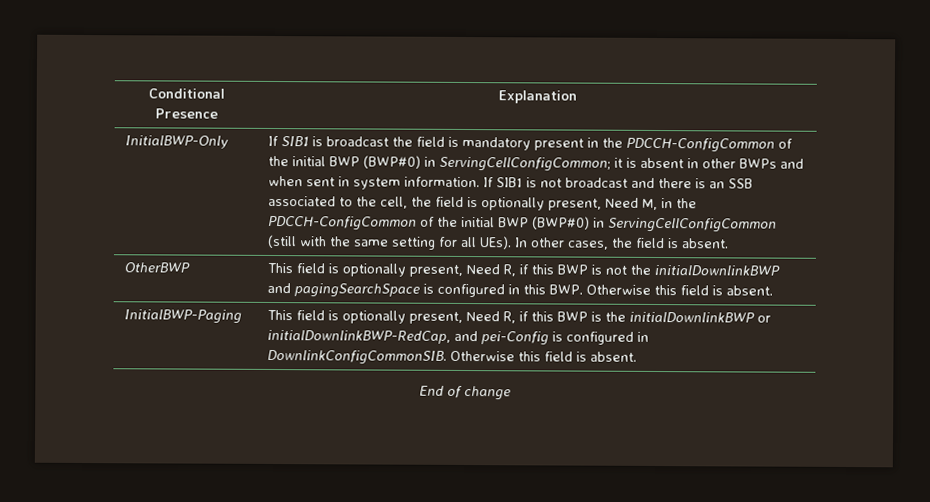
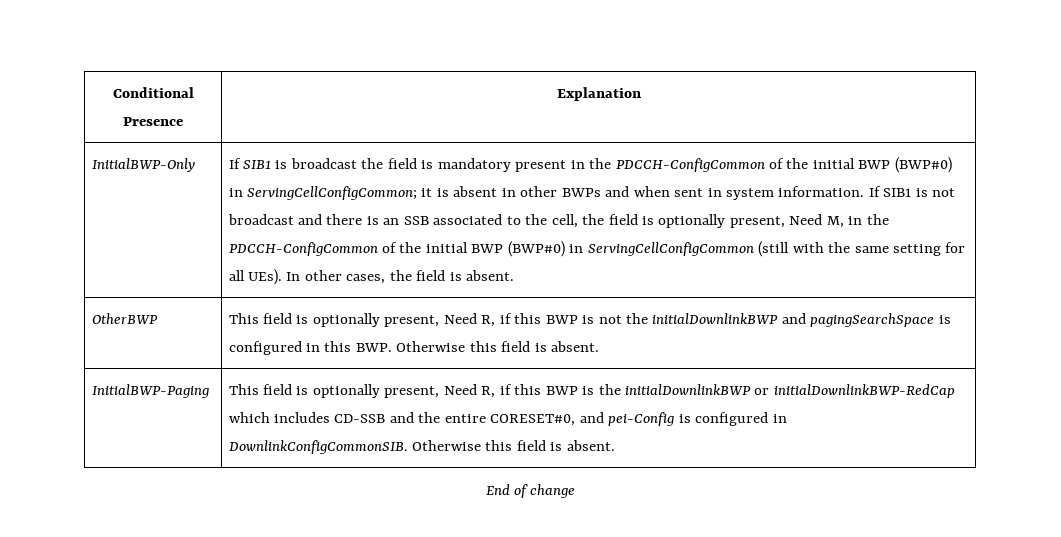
- InitialBWP-Paging | This field is optionally present, Need R, if this BWP is the initialDownlinkBWP or initialDownlinkBWP-RedCap, and pei-Config is configured in DownlinkConfigCommonSIB. Otherwise this field is absent.
+ InitialBWP-Paging | This field is optionally present, Need R, if this BWP is the initialDownlinkBWP or initialDownlinkBWP-RedCap which includes CD-SSB and the entire CORESET#0, and pei-Config is configured in DownlinkConfigCommonSIB. Otherwise this field is absent.

